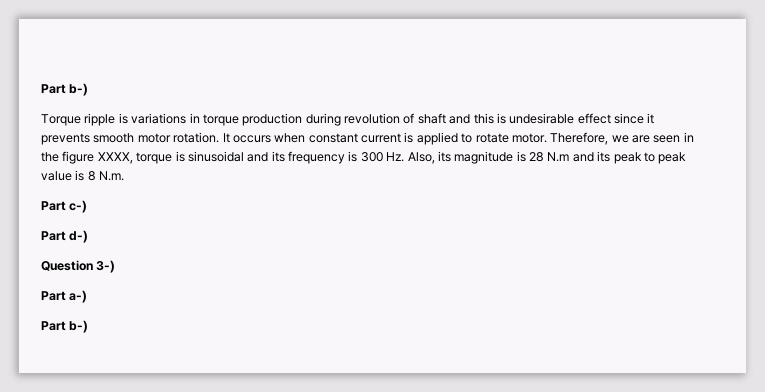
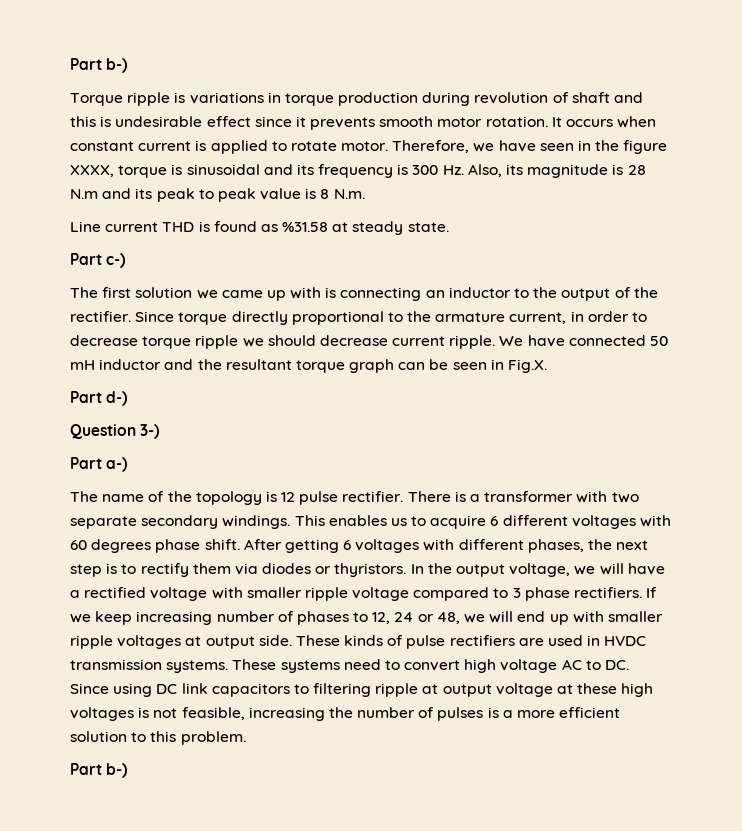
- Therefore, we are seen in the figure XXXX, torque is sinusoidal and its frequency is 300 Hz. Also, its magnitude is 28 N.m and its peak to peak value is 8 N.m.
+ Therefore, we have seen in the figure XXXX, torque is sinusoidal and its frequency is 300 Hz. Also, its magnitude is 28 N.m and its peak to peak value is 8 N.m.
+ Line current THD is found as %31.58 at steady state.
  Part c-)
+ The first solution we came up with is connecting an inductor to the output of the rectifier. Since torque directly proportional to the armature current, in order to decrease torque ripple we should decrease current ripple. We have connected 50 mH inductor and the resultant torque graph can be seen in Fig.X.
+ The name of the topology is 12 pulse rectifier. There is a transformer with two separate secondary windings. This enables us to acquire 6 different voltages with 60 degrees phase shift. After getting 6 voltages with different phases, the next step is to rectify them via diodes or thyristors. In the output voltage, we will have a rectified voltage with smaller ripple voltage compared to 3 phase rectifiers. If we keep increasing number of phases to 12, 24 or 48, we will end up with smaller ripple voltages at output side. These kinds of pulse rectifiers are used in HVDC transmission systems. These systems need to convert high voltage AC to DC. Since using DC link capacitors to filtering ripple at output voltage at these high voltages is not feasible, increasing the number of pulses is a more efficient solution to this problem.

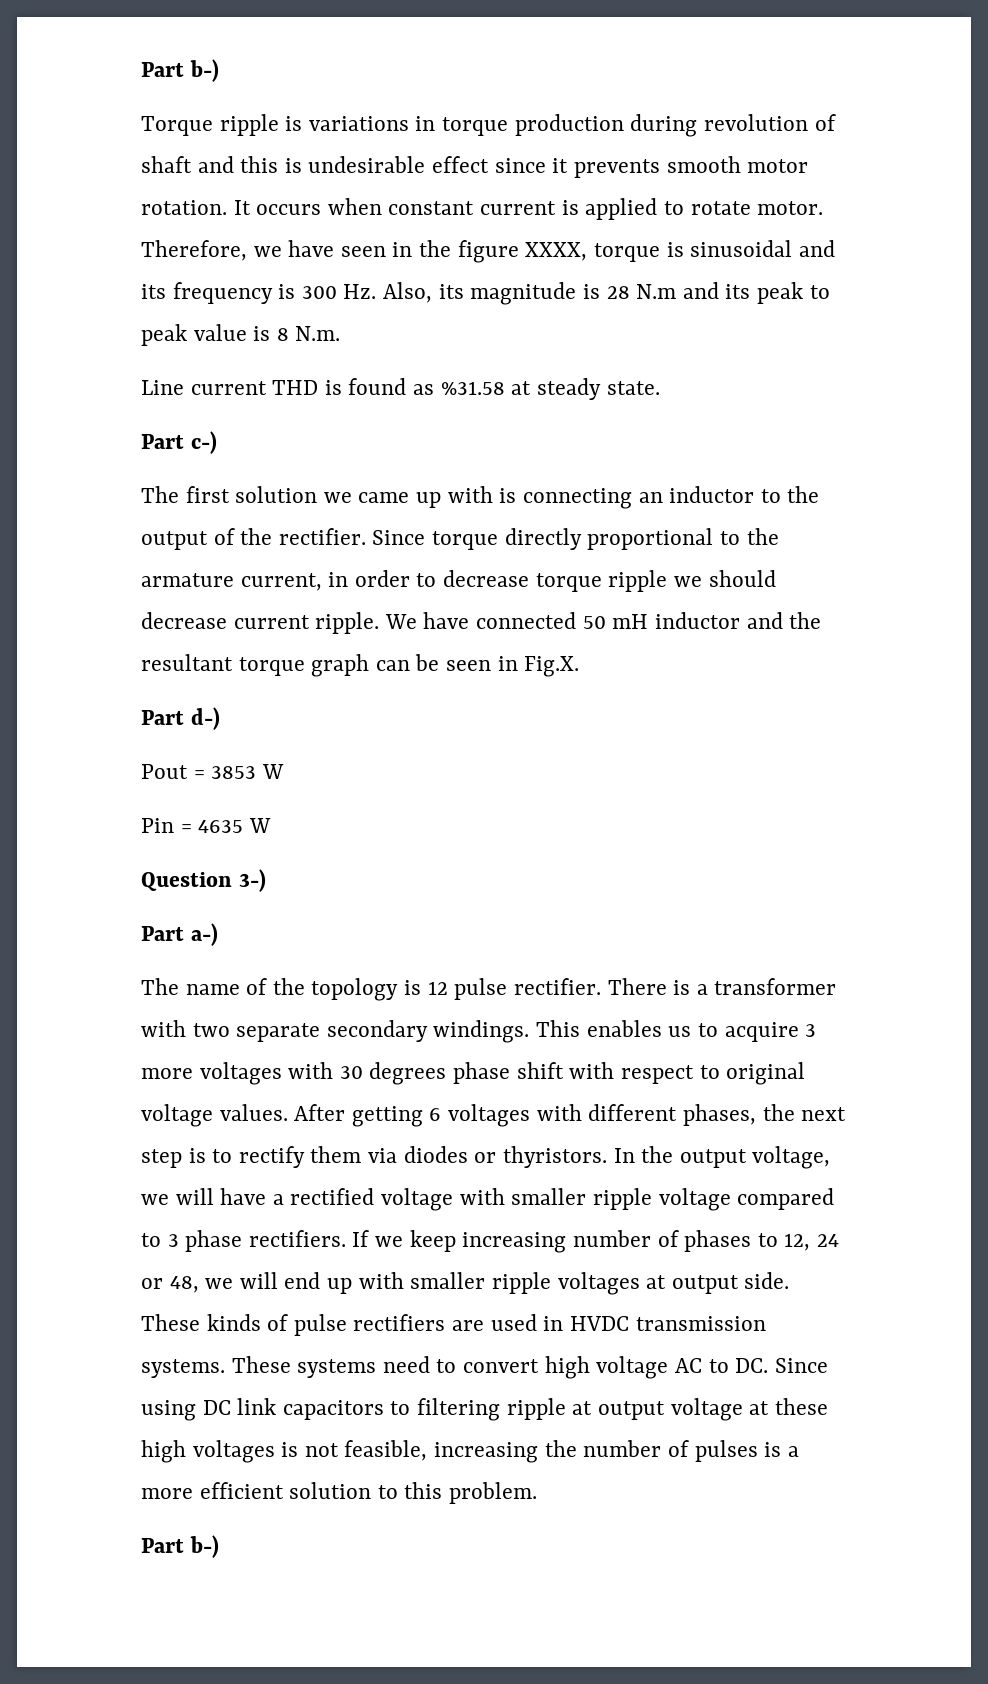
+ Pout = 3853 W
+ Pin = 4635 W
- This enables us to acquire 6 different voltages with 60 degrees phase shift.
+ This enables us to acquire 3 more voltages with 30 degrees phase shift with respect to original voltage values.

